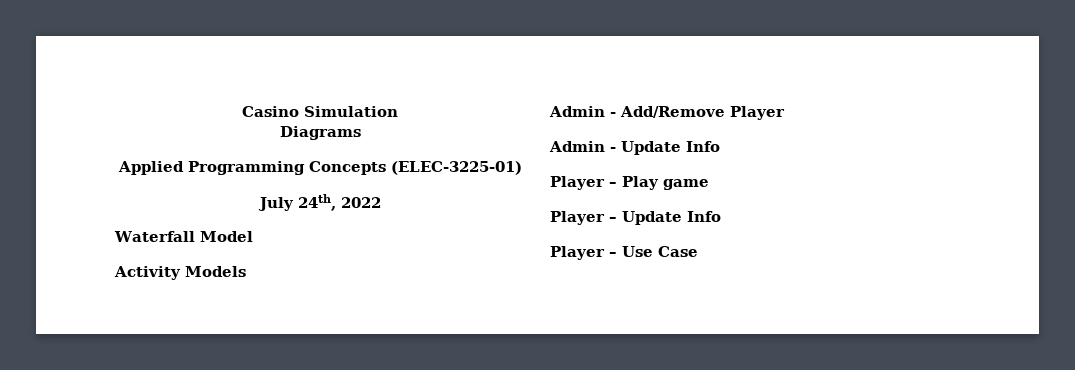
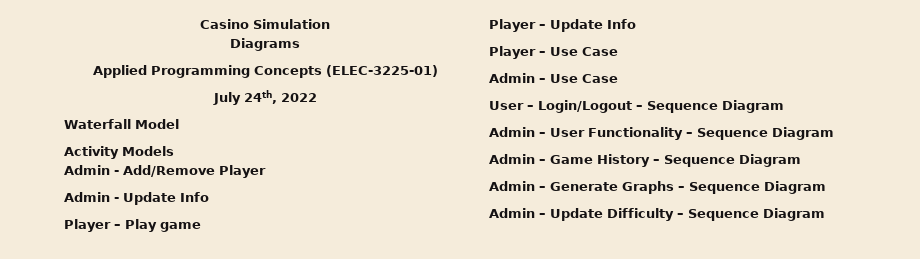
+ Admin – Use Case
+ User – Login/Logout – Sequence Diagram
+ Admin – User Functionality – Sequence Diagram
+ Admin – Game History – Sequence Diagram
+ Admin – Generate Graphs – Sequence Diagram
+ Admin – Update Difficulty – Sequence Diagram

